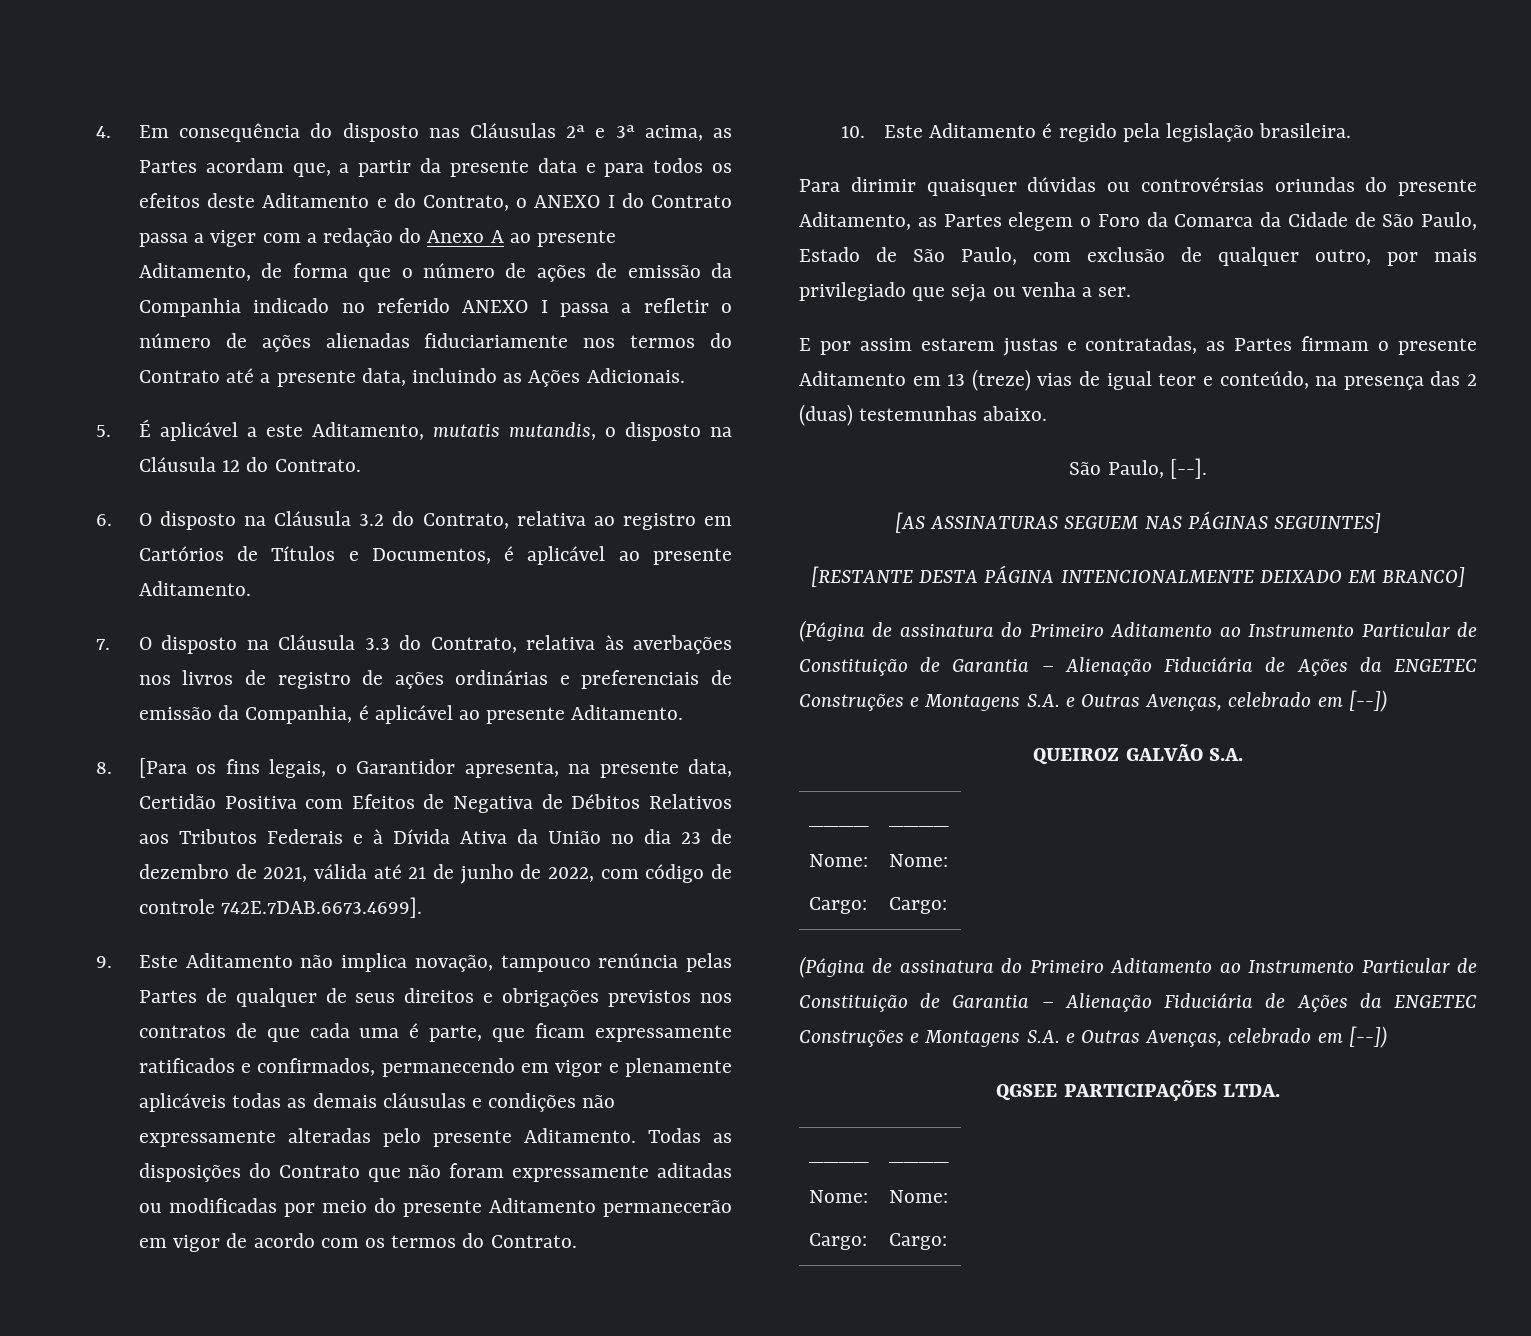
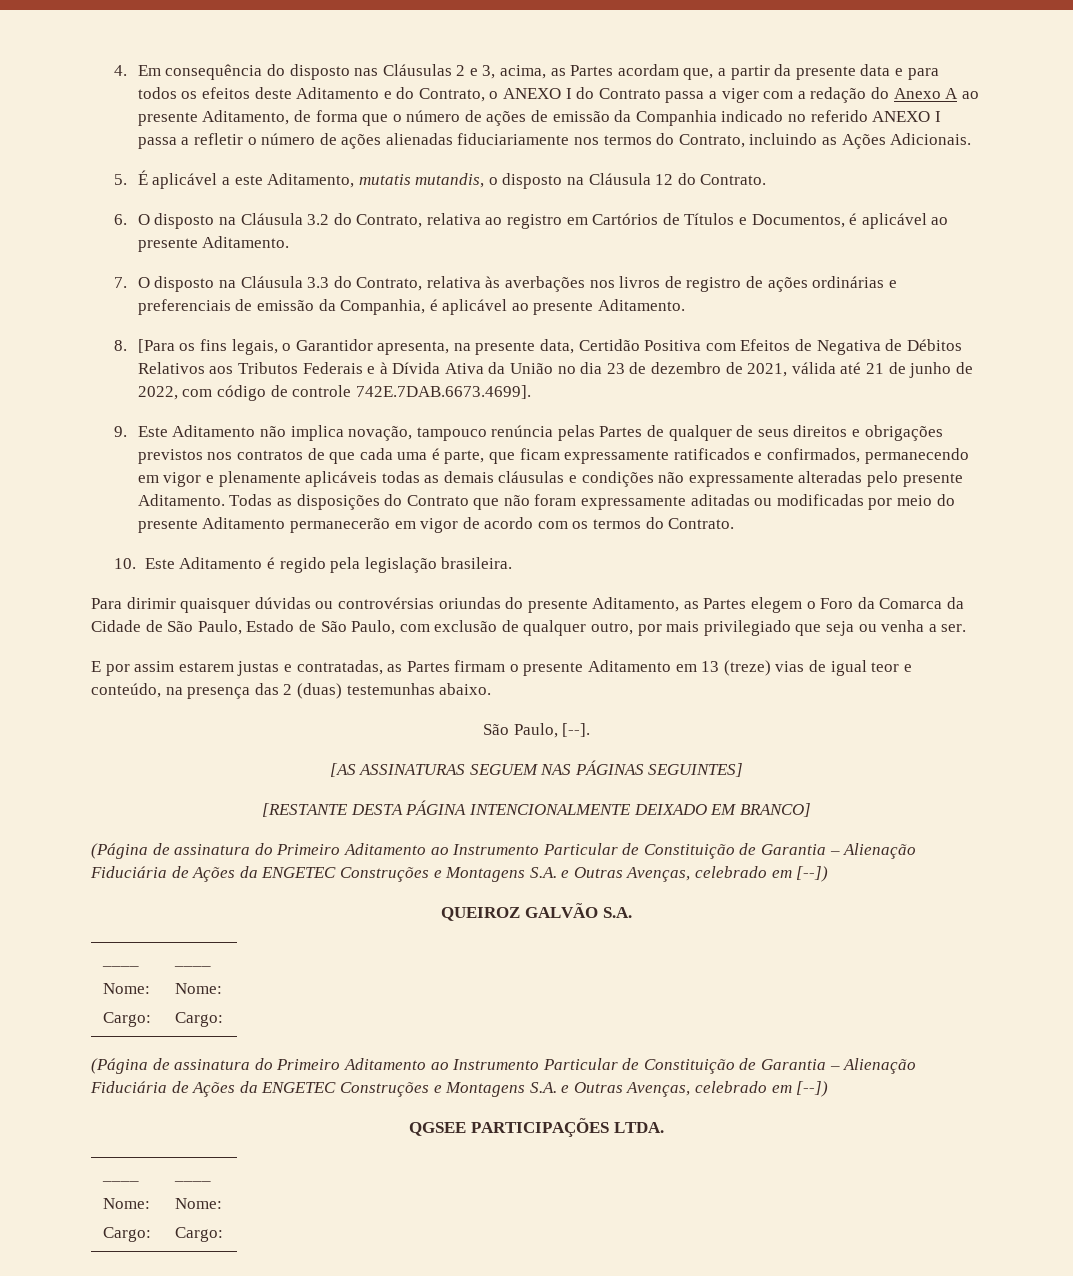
- 4. Em consequência do disposto nas Cláusulas 2ª e 3ª acima, as Partes acordam que, a partir da presente data e para todos os efeitos deste Aditamento e do Contrato, o ANEXO I do Contrato passa a viger com a redação do Anexo A ao presente Aditamento, de forma que o número de ações de emissão da Companhia indicado no referido ANEXO I passa a refletir o número de ações alienadas fiduciariamente nos termos do Contrato até a presente data, incluindo as Ações Adicionais.
+ 4. Em consequência do disposto nas Cláusulas 2 e 3, acima, as Partes acordam que, a partir da presente data e para todos os efeitos deste Aditamento e do Contrato, o ANEXO I do Contrato passa a viger com a redação do Anexo A ao presente Aditamento, de forma que o número de ações de emissão da Companhia indicado no referido ANEXO I passa a refletir o número de ações alienadas fiduciariamente nos termos do Contrato, incluindo as Ações Adicionais.

